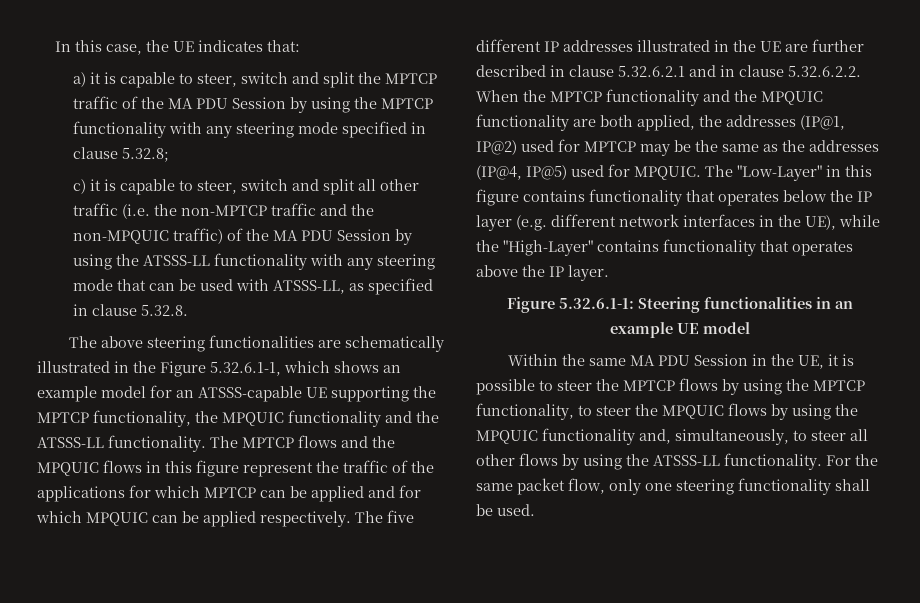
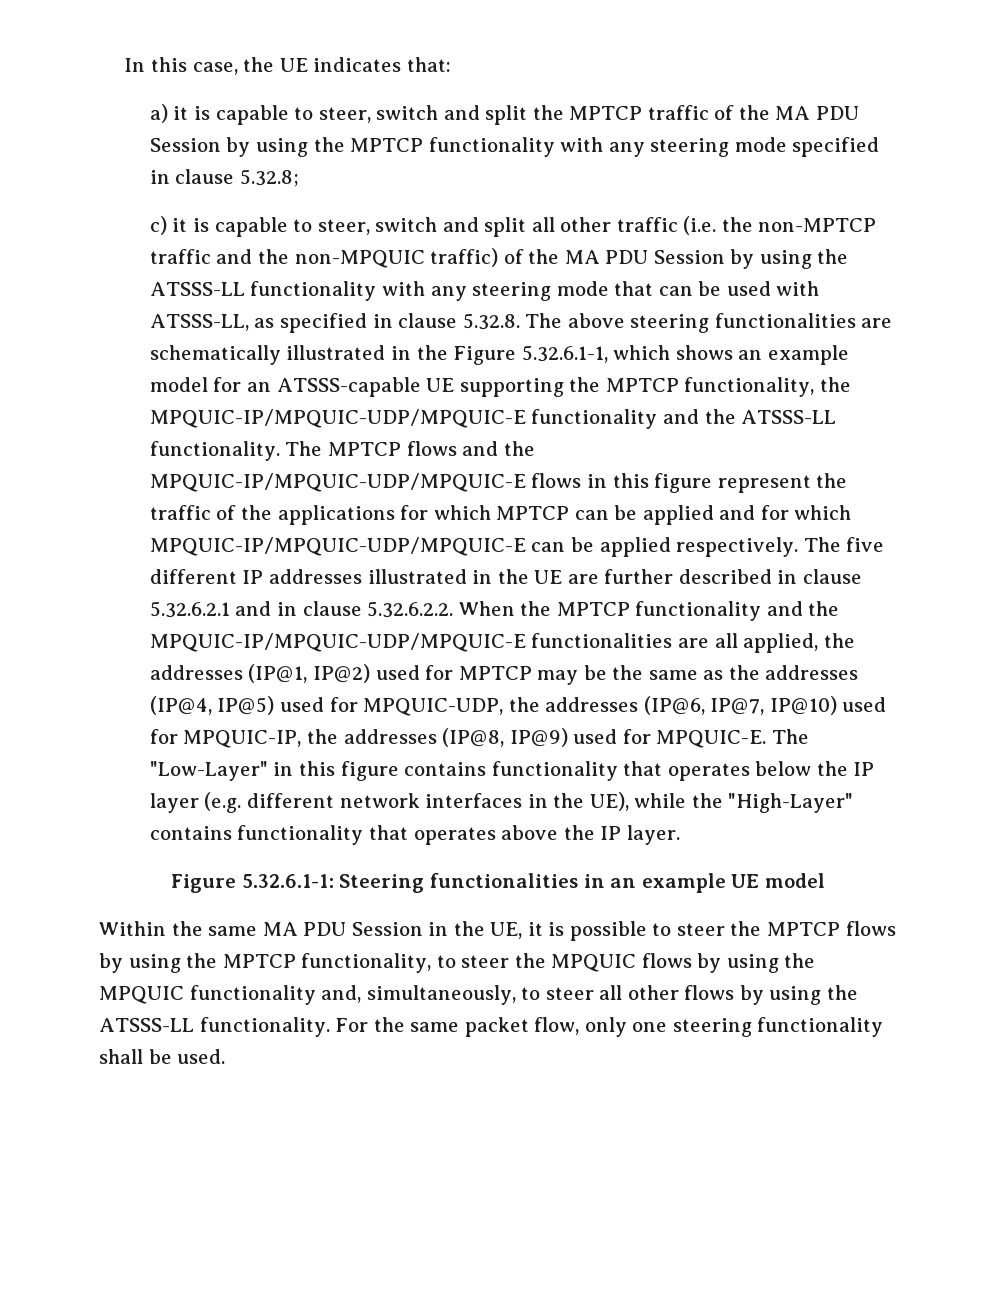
- c) it is capable to steer, switch and split all other traffic (i.e. the non-MPTCP traffic and the non-MPQUIC traffic) of the MA PDU Session by using the ATSSS-LL functionality with any steering mode that can be used with ATSSS-LL, as specified in clause 5.32.8.
- The above steering functionalities are schematically illustrated in the Figure 5.32.6.1-1, which shows an example model for an ATSSS-capable UE supporting the MPTCP functionality, the MPQUIC functionality and the ATSSS-LL functionality.
+ c) it is capable to steer, switch and split all other traffic (i.e. the non-MPTCP traffic and the non-MPQUIC traffic) of the MA PDU Session by using the ATSSS-LL functionality with any steering mode that can be used with ATSSS-LL, as specified in clause 5.32.8. The above steering functionalities are schematically illustrated in the Figure 5.32.6.1-1, which shows an example model for an ATSSS-capable UE supporting the MPTCP functionality, the MPQUIC-IP/MPQUIC-UDP/MPQUIC-E functionality and the ATSSS-LL functionality.
- The MPTCP flows and the MPQUIC flows in this figure represent the traffic of the applications for which MPTCP can be applied and for which MPQUIC can be applied respectively.
+ The MPTCP flows and the MPQUIC-IP/MPQUIC-UDP/MPQUIC-E flows in this figure represent the traffic of the applications for which MPTCP can be applied and for which MPQUIC-IP/MPQUIC-UDP/MPQUIC-E can be applied respectively.
- The five different IP addresses illustrated in the UE are further described in clause 5.32.6.2.1 and in clause 5.32.6.2.2. When the MPTCP functionality and the MPQUIC functionality are both applied, the addresses (IP@1, IP@2) used for MPTCP may be the same as the addresses (IP@4, IP@5) used for MPQUIC.
+ The five different IP addresses illustrated in the UE are further described in clause 5.32.6.2.1 and in clause 5.32.6.2.2. When the MPTCP functionality and the MPQUIC-IP/MPQUIC-UDP/MPQUIC-E functionalities are all applied, the addresses (IP@1, IP@2) used for MPTCP may be the same as the addresses (IP@4, IP@5) used for MPQUIC-UDP, the addresses (IP@6, IP@7, IP@10) used for MPQUIC-IP, the addresses (IP@8, IP@9) used for MPQUIC-E.

